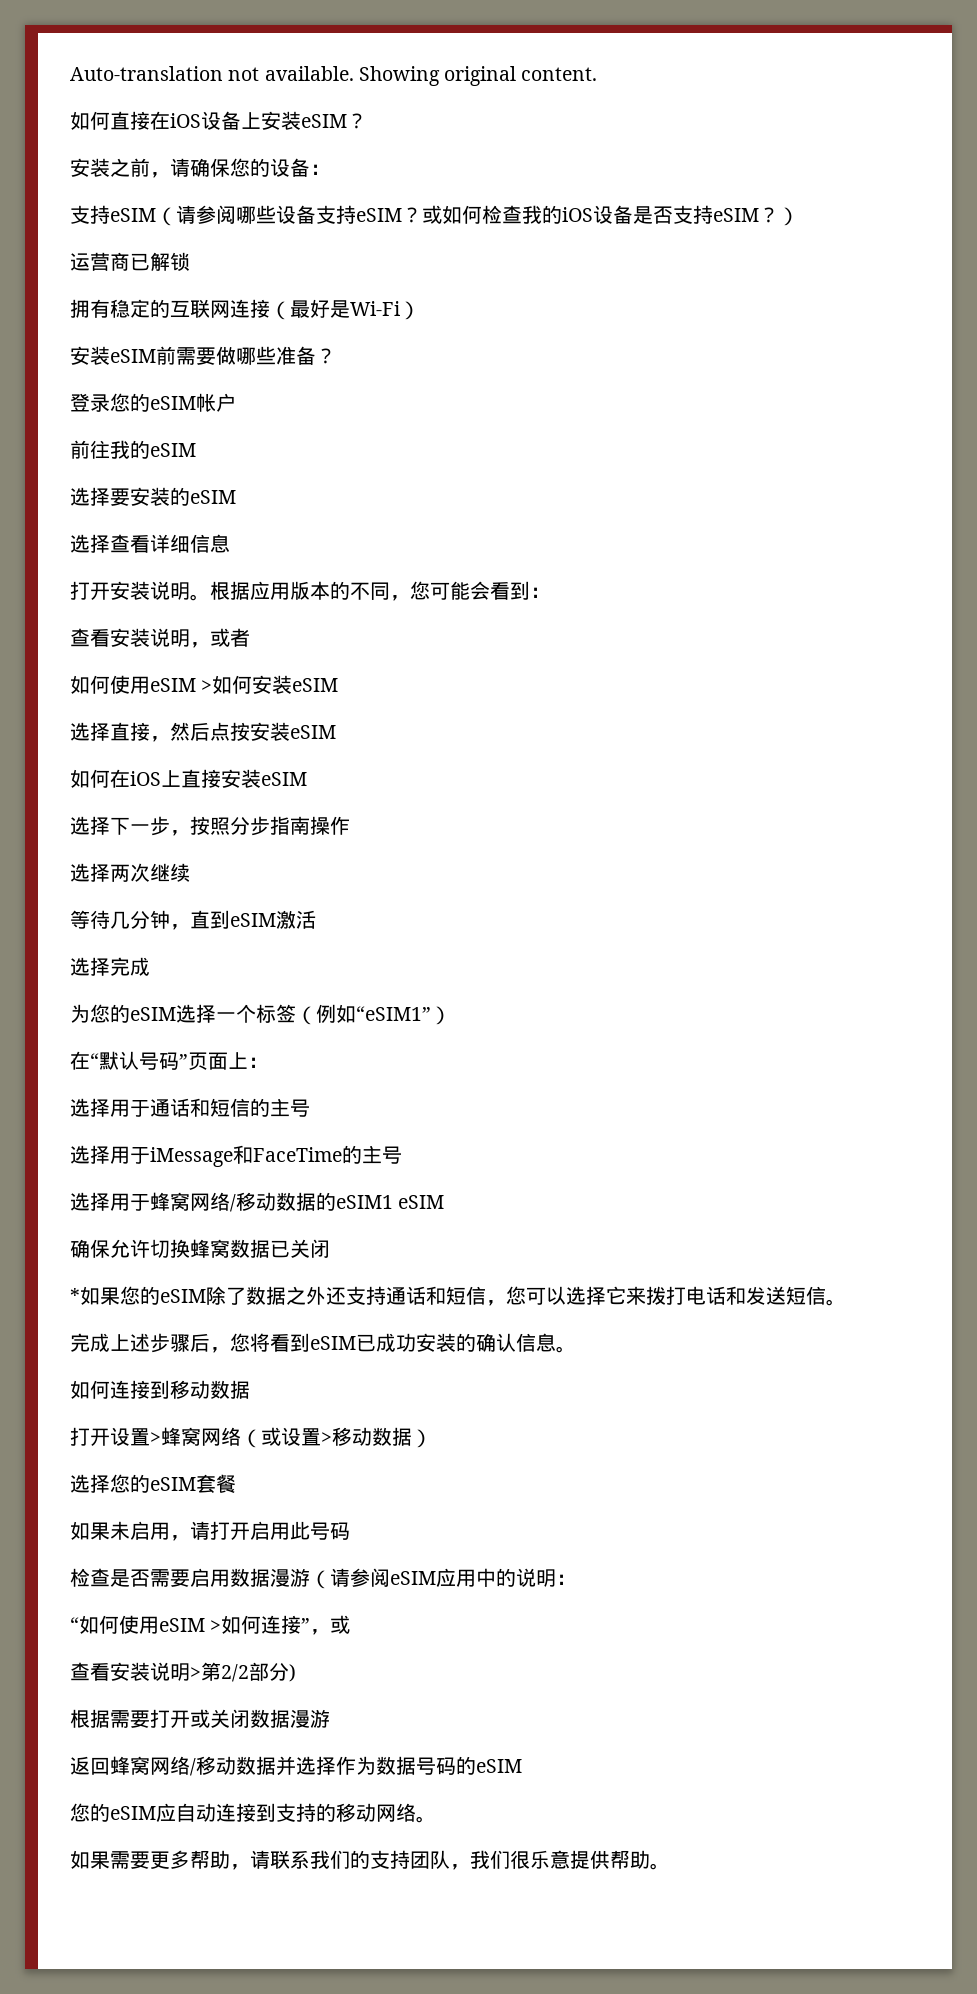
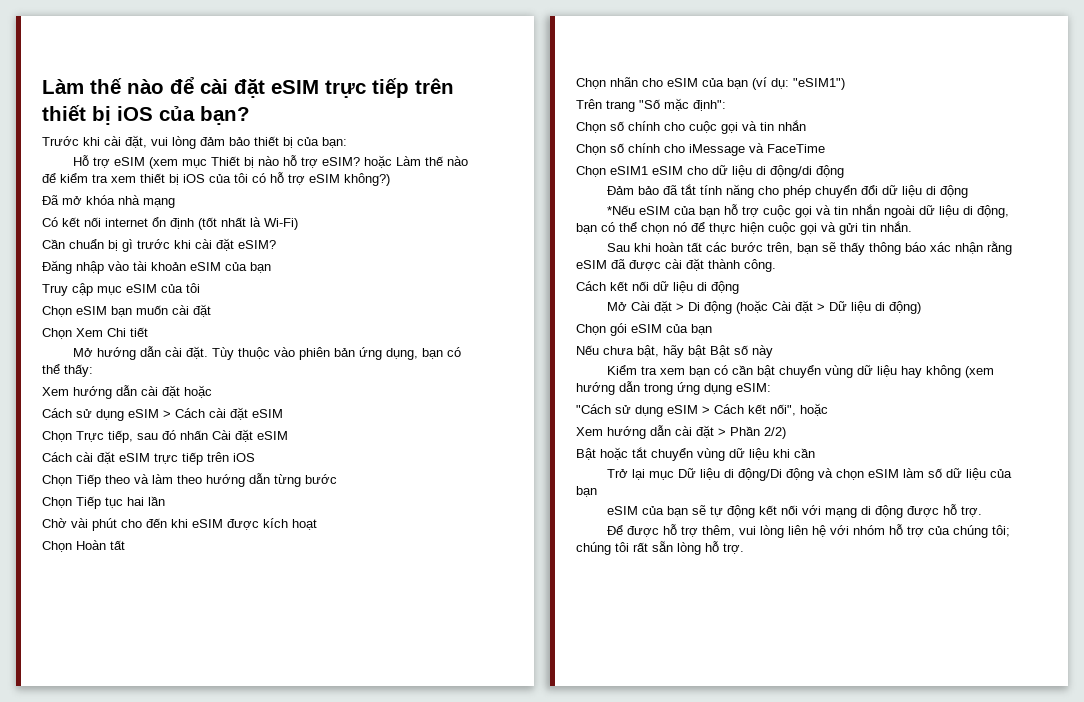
- Auto-translation not available. Showing original content.
- 如何直接在iOS设备上安装eSIM？
- 安装之前，请确保您的设备：
- 支持eSIM（请参阅哪些设备支持eSIM？或如何检查我的iOS设备是否支持eSIM？）
- 运营商已解锁
- 拥有稳定的互联网连接（最好是Wi-Fi）
- 安装eSIM前需要做哪些准备？
- 登录您的eSIM帐户
- 前往我的eSIM
- 选择要安装的eSIM
- 选择查看详细信息
- 打开安装说明。根据应用版本的不同，您可能会看到：
- 查看安装说明，或者
- 如何使用eSIM >如何安装eSIM
- 选择直接，然后点按安装eSIM
- 如何在iOS上直接安装eSIM
- 选择下一步，按照分步指南操作
- 选择两次继续
- 等待几分钟，直到eSIM激活
- 选择完成
- 为您的eSIM选择一个标签（例如“eSIM1”）
- 在“默认号码”页面上：
- 选择用于通话和短信的主号
- 选择用于iMessage和FaceTime的主号
- 选择用于蜂窝网络/移动数据的eSIM1 eSIM
- 确保允许切换蜂窝数据已关闭
- *如果您的eSIM除了数据之外还支持通话和短信，您可以选择它来拨打电话和发送短信。
- 完成上述步骤后，您将看到eSIM已成功安装的确认信息。
- 如何连接到移动数据
- 打开设置>蜂窝网络（或设置>移动数据）
- 选择您的eSIM套餐
- 如果未启用，请打开启用此号码
- 检查是否需要启用数据漫游（请参阅eSIM应用中的说明：
- “如何使用eSIM >如何连接”，或
- 查看安装说明>第2/2部分)
- 根据需要打开或关闭数据漫游
- 返回蜂窝网络/移动数据并选择作为数据号码的eSIM
- 您的eSIM应自动连接到支持的移动网络。
- 如果需要更多帮助，请联系我们的支持团队，我们很乐意提供帮助。
+ Làm thế nào để cài đặt eSIM trực tiếp trên thiết bị iOS của bạn?
+ Trước khi cài đặt, vui lòng đảm bảo thiết bị của bạn:
+ Hỗ trợ eSIM (xem mục Thiết bị nào hỗ trợ eSIM? hoặc Làm thế nào để kiểm tra xem thiết bị iOS của tôi có hỗ trợ eSIM không?)
+ Đã mở khóa nhà mạng
+ Có kết nối internet ổn định (tốt nhất là Wi-Fi)
+ Cần chuẩn bị gì trước khi cài đặt eSIM?
+ Đăng nhập vào tài khoản eSIM của bạn
+ Truy cập mục eSIM của tôi
+ Chọn eSIM bạn muốn cài đặt
+ Chọn Xem Chi tiết
+ Mở hướng dẫn cài đặt. Tùy thuộc vào phiên bản ứng dụng, bạn có thể thấy:
+ Xem hướng dẫn cài đặt hoặc
+ Cách sử dụng eSIM > Cách cài đặt eSIM
+ Chọn Trực tiếp, sau đó nhấn Cài đặt eSIM
+ Cách cài đặt eSIM trực tiếp trên iOS
+ Chọn Tiếp theo và làm theo hướng dẫn từng bước
+ Chọn Tiếp tục hai lần
+ Chờ vài phút cho đến khi eSIM được kích hoạt
+ Chọn Hoàn tất
+ Chọn nhãn cho eSIM của bạn (ví dụ: "eSIM1")
+ Trên trang "Số mặc định":
+ Chọn số chính cho cuộc gọi và tin nhắn
+ Chọn số chính cho iMessage và FaceTime
+ Chọn eSIM1 eSIM cho dữ liệu di động/di động
+ Đảm bảo đã tắt tính năng cho phép chuyển đổi dữ liệu di động
+ *Nếu eSIM của bạn hỗ trợ cuộc gọi và tin nhắn ngoài dữ liệu di động, bạn có thể chọn nó để thực hiện cuộc gọi và gửi tin nhắn.
+ Sau khi hoàn tất các bước trên, bạn sẽ thấy thông báo xác nhận rằng eSIM đã được cài đặt thành công.
+ Cách kết nối dữ liệu di động
+ Mở Cài đặt > Di động (hoặc Cài đặt > Dữ liệu di động)
+ Chọn gói eSIM của bạn
+ Nếu chưa bật, hãy bật Bật số này
+ Kiểm tra xem bạn có cần bật chuyển vùng dữ liệu hay không (xem hướng dẫn trong ứng dụng eSIM:
+ "Cách sử dụng eSIM > Cách kết nối", hoặc
+ Xem hướng dẫn cài đặt > Phần 2/2)
+ Bật hoặc tắt chuyển vùng dữ liệu khi cần
+ Trở lại mục Dữ liệu di động/Di động và chọn eSIM làm số dữ liệu của bạn
+ eSIM của bạn sẽ tự động kết nối với mạng di động được hỗ trợ.
+ Để được hỗ trợ thêm, vui lòng liên hệ với nhóm hỗ trợ của chúng tôi; chúng tôi rất sẵn lòng hỗ trợ.

